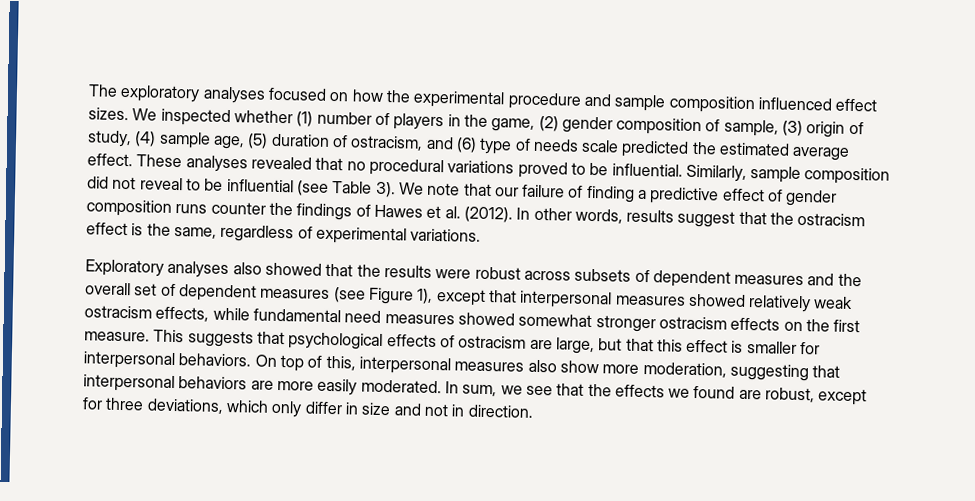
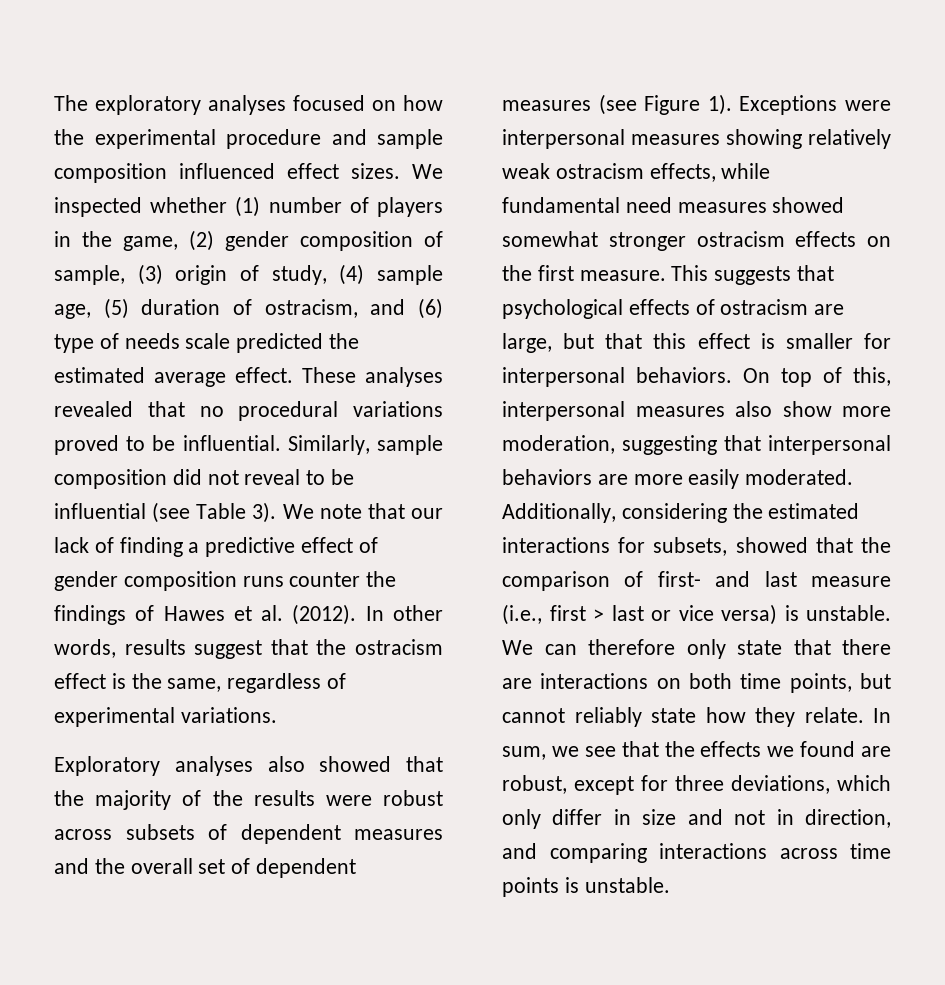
- We note that our failure of finding a predictive effect of gender composition runs counter the findings of Hawes et al. (2012).
+ We note that our lack of finding a predictive effect of gender composition runs counter the findings of Hawes et al. (2012).
- Exploratory analyses also showed that the results were robust across subsets of dependent measures and the overall set of dependent measures (see Figure 1), except that interpersonal measures showed relatively weak ostracism effects, while fundamental need measures showed somewhat stronger ostracism effects on the first measure.
+ Exploratory analyses also showed that the majority of the results were robust across subsets of dependent measures and the overall set of dependent measures (see Figure 1). Exceptions were interpersonal measures showing relatively weak ostracism effects, while fundamental need measures showed somewhat stronger ostracism effects on the first measure.
+ Additionally, considering the estimated interactions for subsets, showed that the comparison of first- and last measure (i.e., first > last or vice versa) is unstable. We can therefore only state that there are interactions on both time points, but cannot reliably state how they relate.
- In sum, we see that the effects we found are robust, except for three deviations, which only differ in size and not in direction.
+ In sum, we see that the effects we found are robust, except for three deviations, which only differ in size and not in direction, and comparing interactions across time points is unstable.

